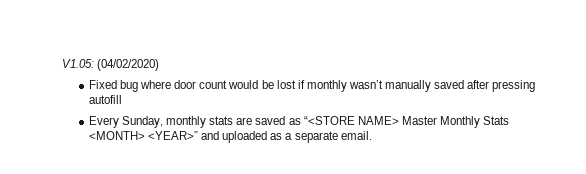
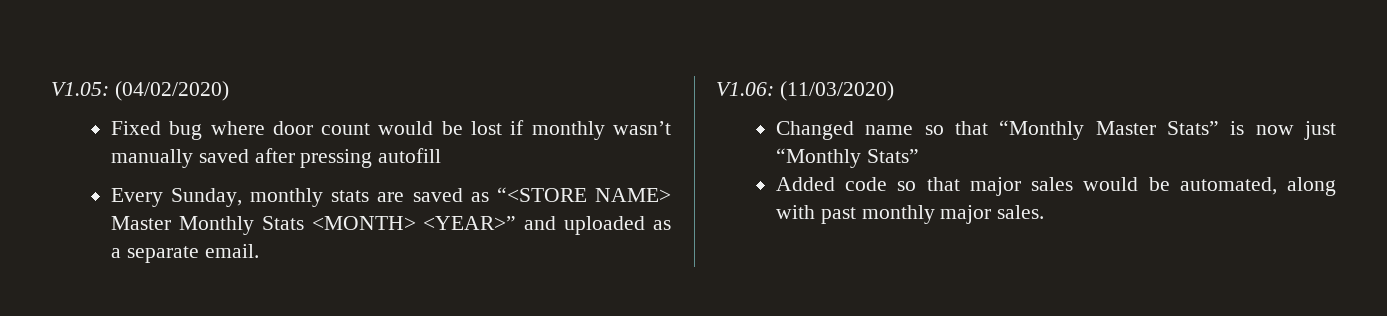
+ V1.06: (11/03/2020)
+ Changed name so that “Monthly Master Stats” is now just “Monthly Stats”
+ Added code so that major sales would be automated, along with past monthly major sales.

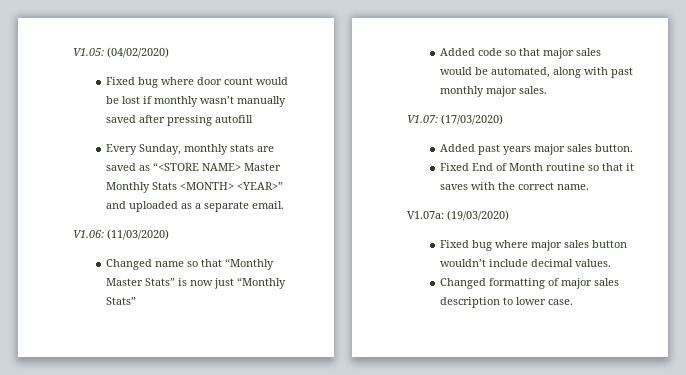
+ V1.07: (17/03/2020)
+ Added past years major sales button.
+ Fixed End of Month routine so that it saves with the correct name.
+ V1.07a: (19/03/2020)
+ Fixed bug where major sales button wouldn’t include decimal values.
+ Changed formatting of major sales description to lower case.

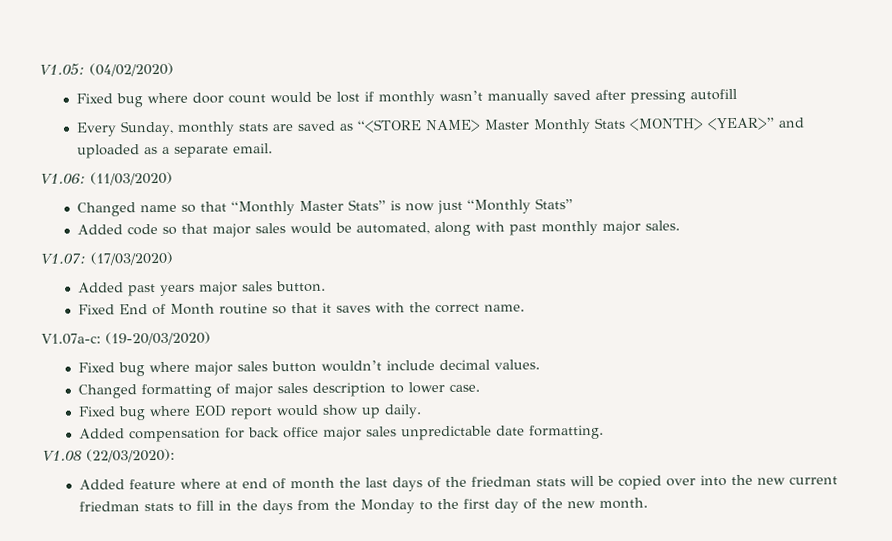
- V1.07a: (19/03/2020)
+ V1.07a-c: (19-20/03/2020)
+ Fixed bug where EOD report would show up daily.
+ Added compensation for back office major sales unpredictable date formatting.
+ V1.08 (22/03/2020):
+ Added feature where at end of month the last days of the friedman stats will be copied over into the new current friedman stats to fill in the days from the Monday to the first day of the new month.

